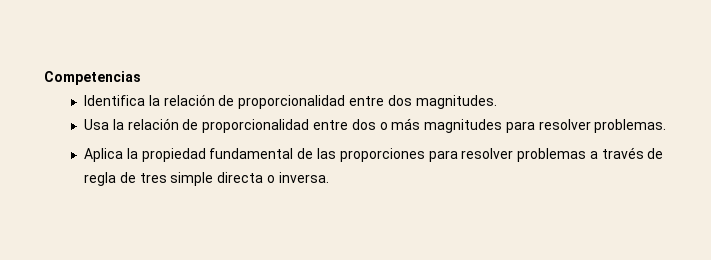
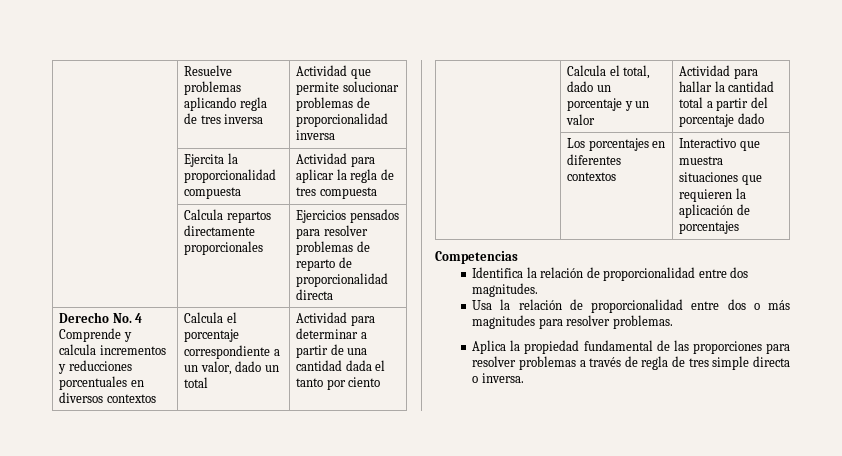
+ | Resuelve problemas aplicando regla de tres inversa | Actividad que permite solucionar problemas de proporcionalidad inversa
+ | Ejercita la proporcionalidad compuesta | Actividad para aplicar la regla de tres compuesta
+ | Calcula repartos directamente proporcionales | Ejercicios pensados para resolver problemas de reparto de proporcionalidad directa
+ Derecho No. 4 Comprende y calcula incrementos y reducciones porcentuales en diversos contextos | Calcula el porcentaje correspondiente a un valor, dado un total | Actividad para determinar a partir de una cantidad dada el tanto por ciento
+ | Calcula el total, dado un porcentaje y un valor | Actividad para hallar la cantidad total a partir del porcentaje dado
+ | Los porcentajes en diferentes contextos | Interactivo que muestra situaciones que requieren la aplicación de porcentajes

